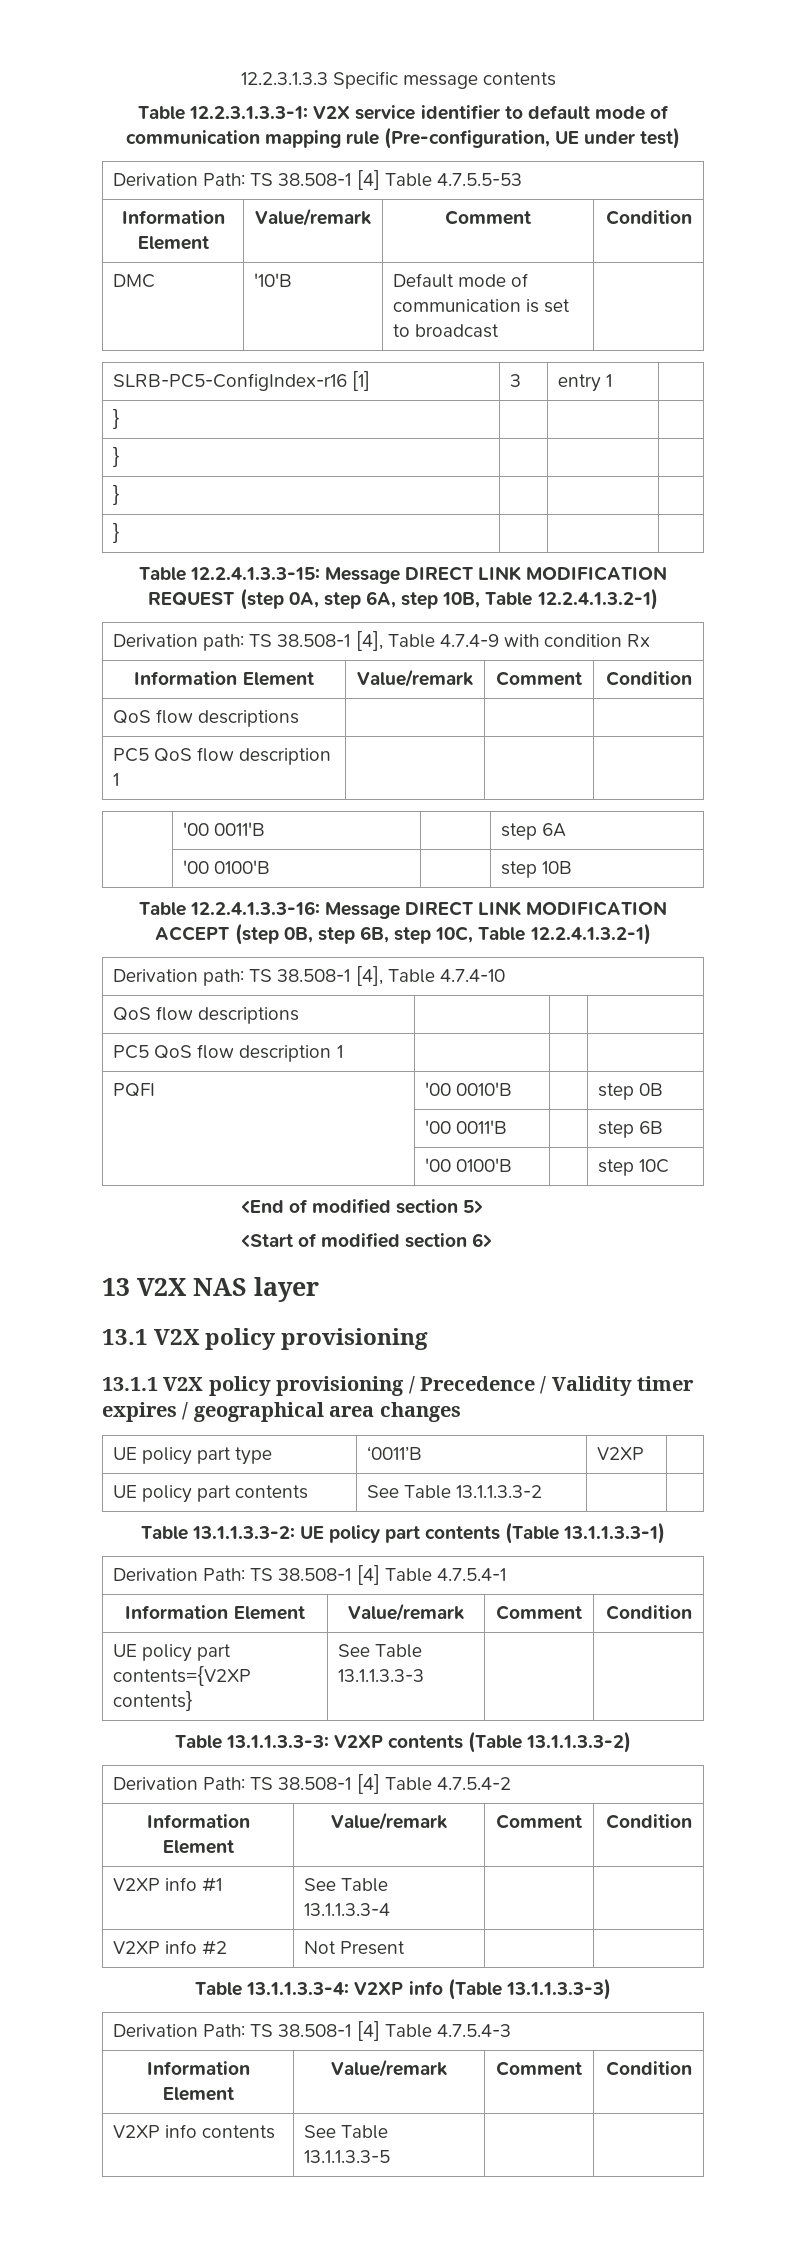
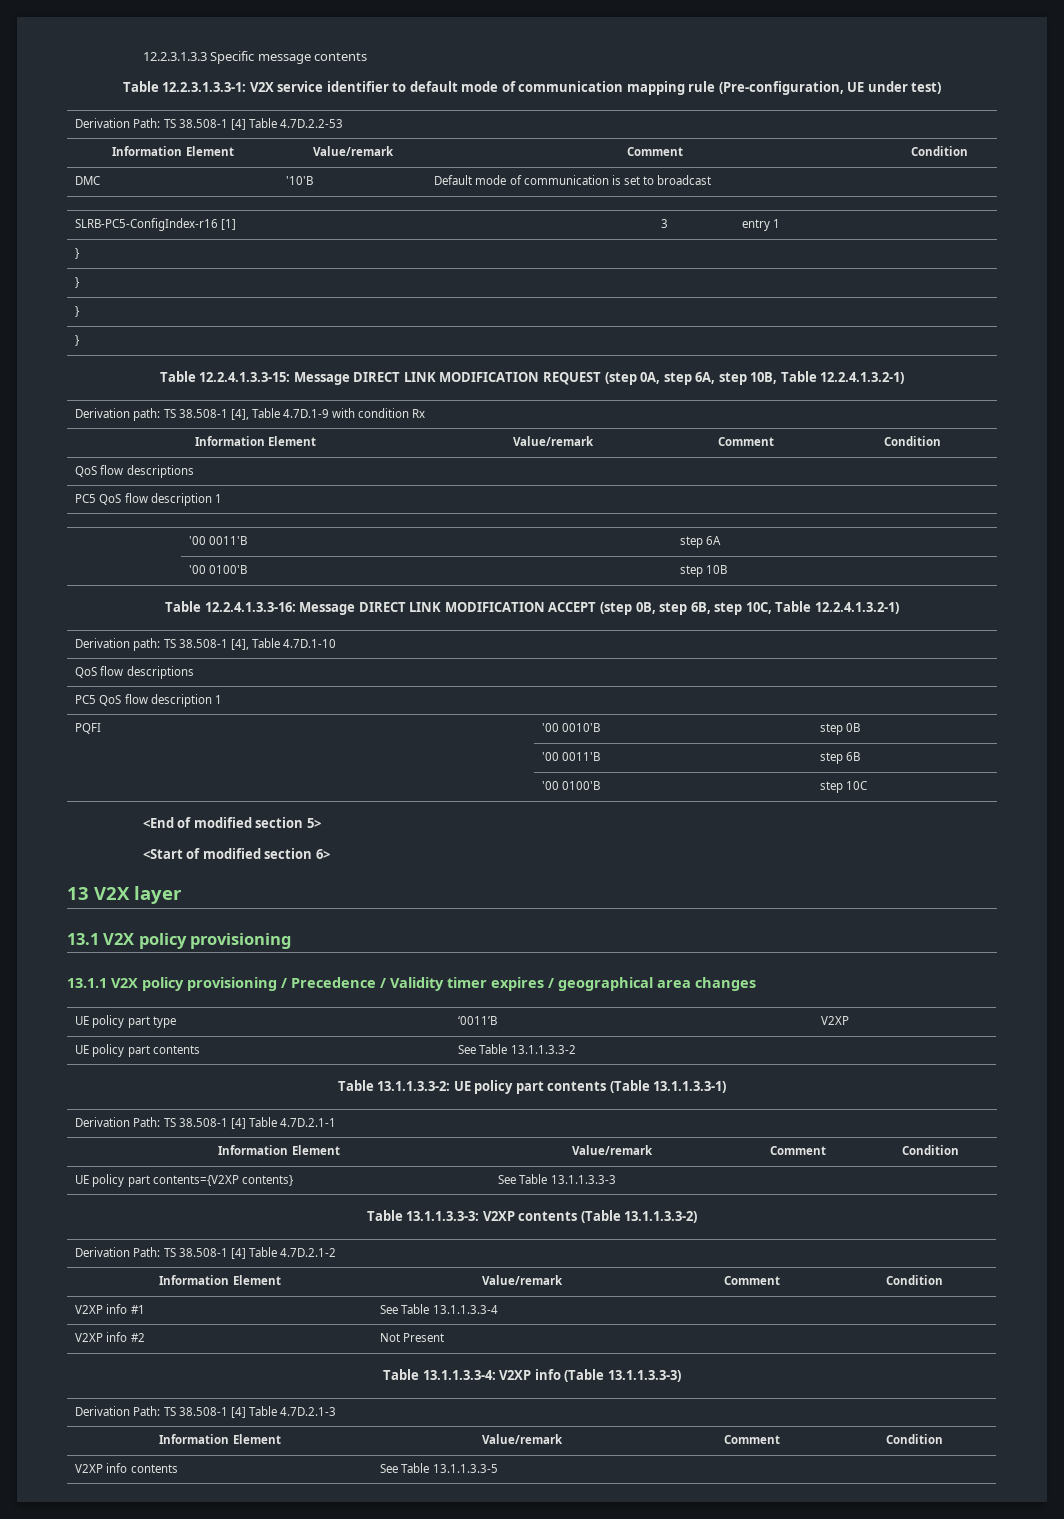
- Derivation Path: TS 38.508-1 [4] Table 4.7.5.5-53
+ Derivation Path: TS 38.508-1 [4] Table 4.7D.2.2-53
- Derivation path: TS 38.508-1 [4], Table 4.7.4-9 with condition Rx
+ Derivation path: TS 38.508-1 [4], Table 4.7D.1-9 with condition Rx
- Derivation path: TS 38.508-1 [4], Table 4.7.4-10
+ Derivation path: TS 38.508-1 [4], Table 4.7D.1-10
- 13 V2X NAS layer
+ 13 V2X layer
- Derivation Path: TS 38.508-1 [4] Table 4.7.5.4-1
+ Derivation Path: TS 38.508-1 [4] Table 4.7D.2.1-1
- Derivation Path: TS 38.508-1 [4] Table 4.7.5.4-2
+ Derivation Path: TS 38.508-1 [4] Table 4.7D.2.1-2
- Derivation Path: TS 38.508-1 [4] Table 4.7.5.4-3
+ Derivation Path: TS 38.508-1 [4] Table 4.7D.2.1-3

